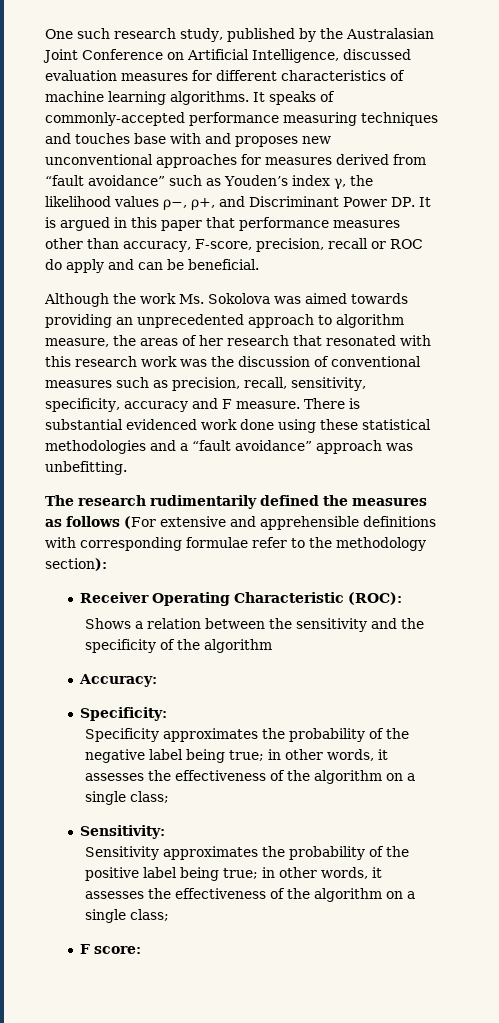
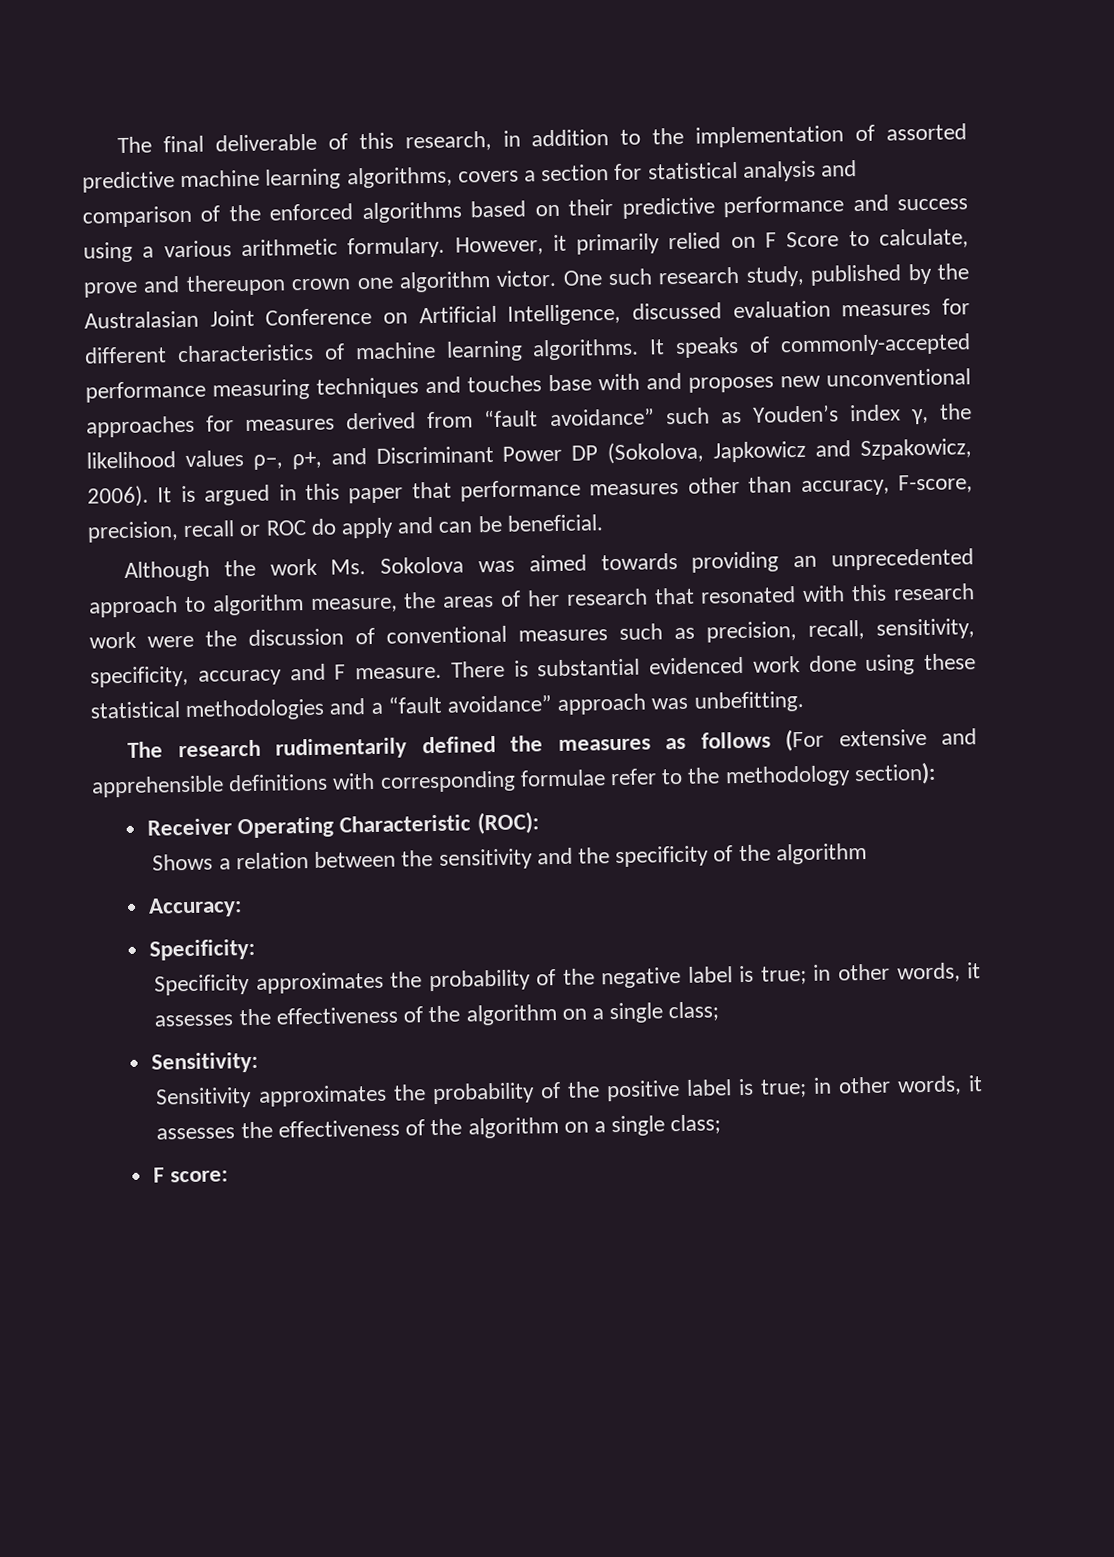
+ The final deliverable of this research, in addition to the implementation of assorted predictive machine learning algorithms, covers a section for statistical analysis and comparison of the enforced algorithms based on their predictive performance and success using a various arithmetic formulary. However, it primarily relied on F Score to calculate, prove and thereupon crown one algorithm victor.
- It speaks of commonly-accepted performance measuring techniques and touches base with and proposes new unconventional approaches for measures derived from “fault avoidance” such as Youden’s index γ, the likelihood values ρ−, ρ+, and Discriminant Power DP. It is argued in this paper that performance measures other than accuracy, F-score, precision, recall or ROC do apply and can be beneficial.
+ It speaks of commonly-accepted performance measuring techniques and touches base with and proposes new unconventional approaches for measures derived from “fault avoidance” such as Youden’s index γ, the likelihood values ρ−, ρ+, and Discriminant Power DP (Sokolova, Japkowicz and Szpakowicz, 2006). It is argued in this paper that performance measures other than accuracy, F-score, precision, recall or ROC do apply and can be beneficial.
- Although the work Ms. Sokolova was aimed towards providing an unprecedented approach to algorithm measure, the areas of her research that resonated with this research work was the discussion of conventional measures such as precision, recall, sensitivity, specificity, accuracy and F measure.
+ Although the work Ms. Sokolova was aimed towards providing an unprecedented approach to algorithm measure, the areas of her research that resonated with this research work were the discussion of conventional measures such as precision, recall, sensitivity, specificity, accuracy and F measure.
- Specificity approximates the probability of the negative label being true; in other words, it assesses the effectiveness of the algorithm on a single class;
+ Specificity approximates the probability of the negative label is true; in other words, it assesses the effectiveness of the algorithm on a single class;
- Sensitivity approximates the probability of the positive label being true; in other words, it assesses the effectiveness of the algorithm on a single class;
+ Sensitivity approximates the probability of the positive label is true; in other words, it assesses the effectiveness of the algorithm on a single class;

